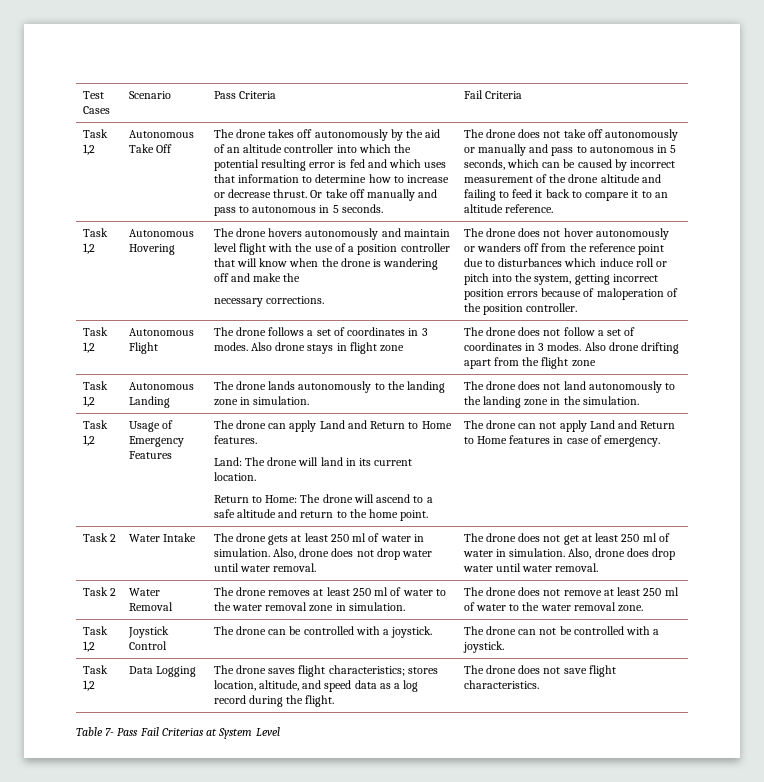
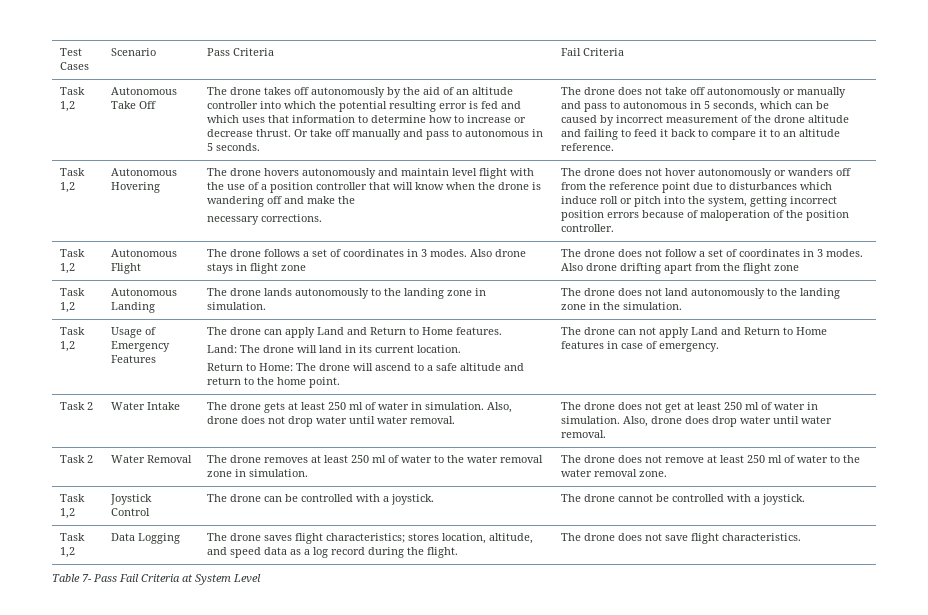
- Task 1,2 | Joystick Control | The drone can be controlled with a joystick. | The drone can not be controlled with a joystick.
+ Task 1,2 | Joystick Control | The drone can be controlled with a joystick. | The drone cannot be controlled with a joystick.
- Table 7- Pass Fail Criterias at System Level
+ Table 7- Pass Fail Criteria at System Level

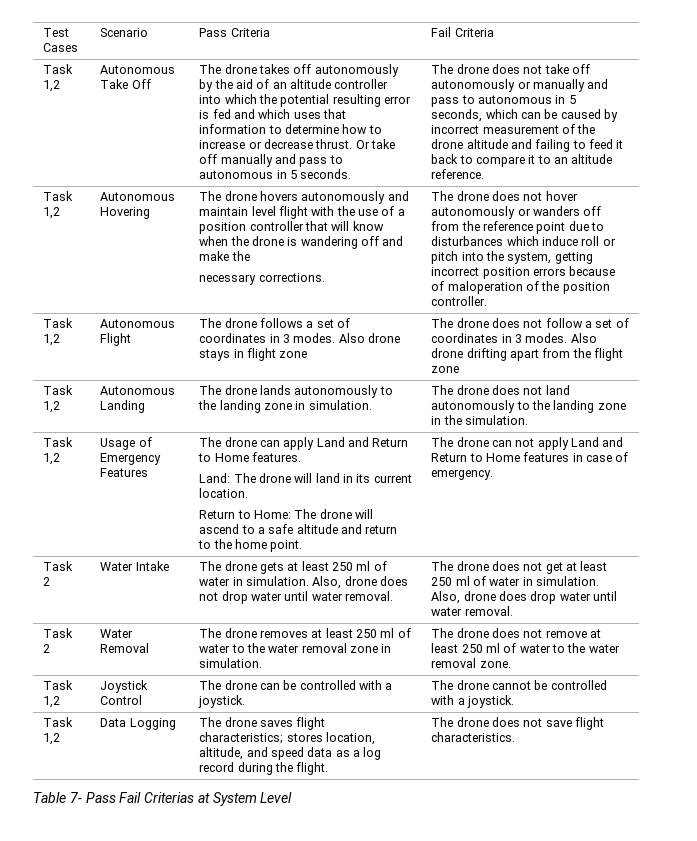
- Table 7- Pass Fail Criteria at System Level
+ Table 7- Pass Fail Criterias at System Level

